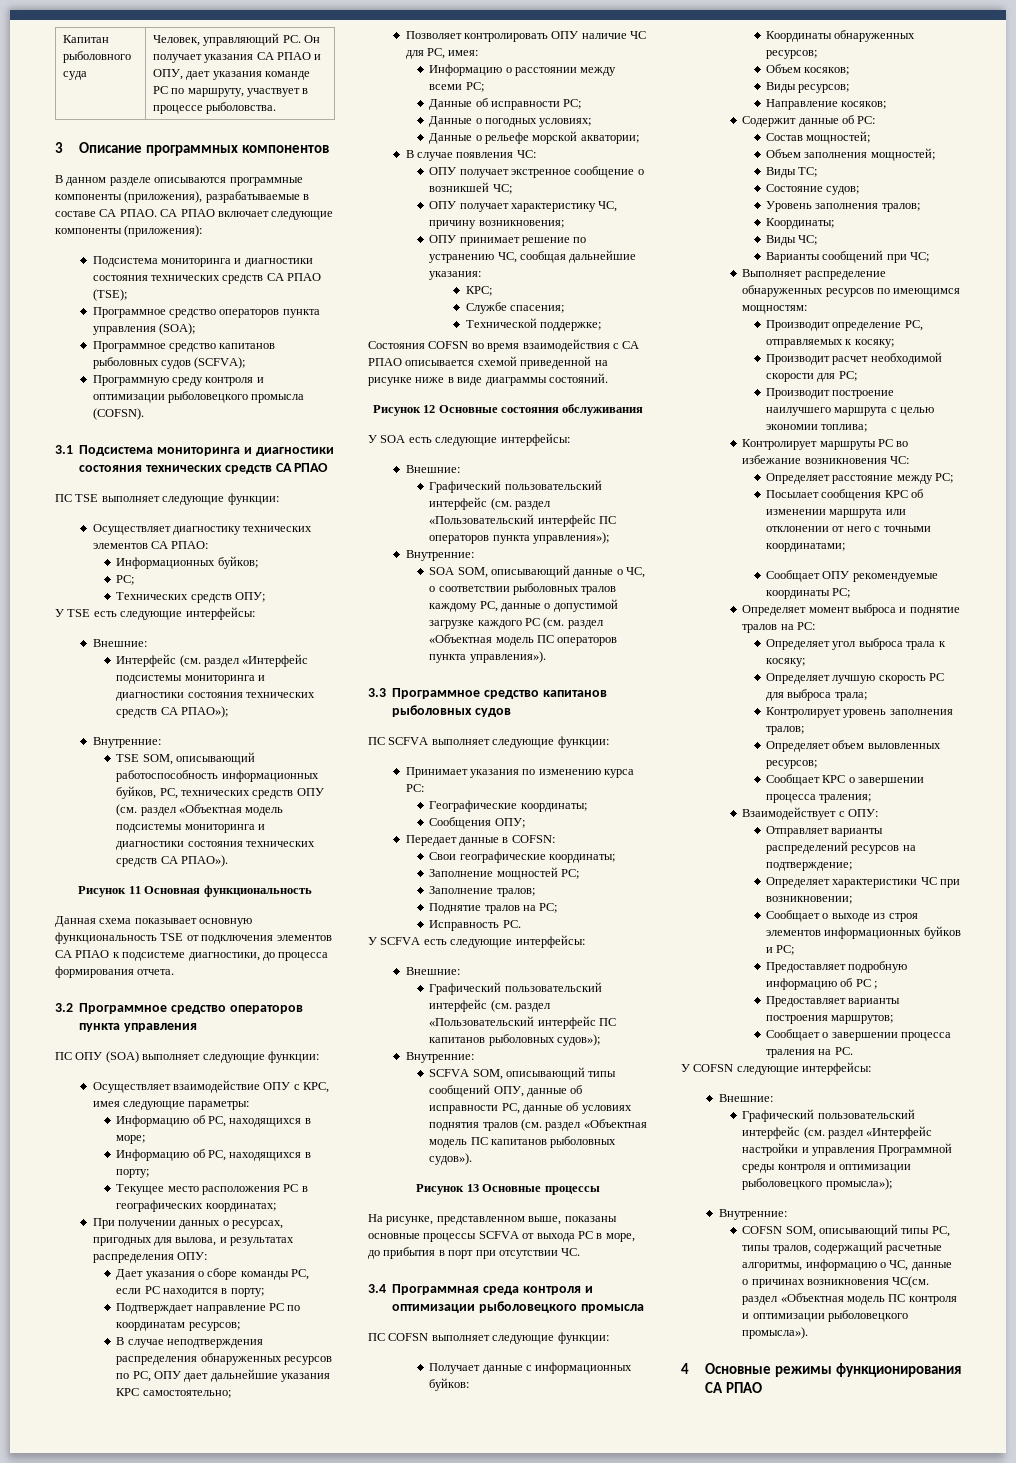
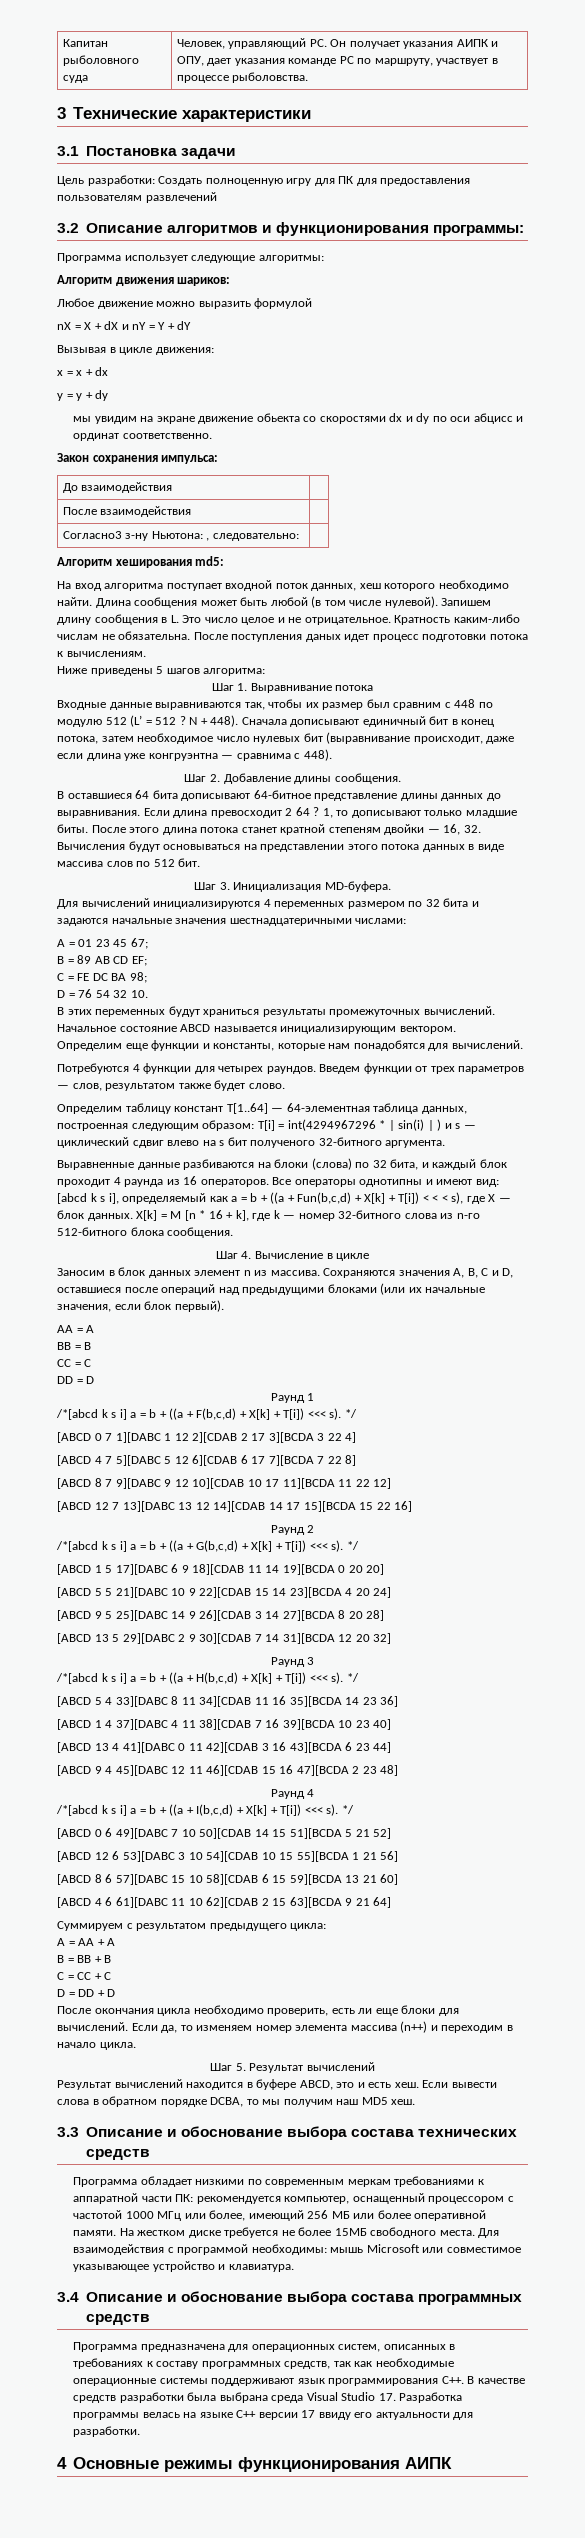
- Капитан рыболовного суда | Человек, управляющий РС. Он получает указания СА РПАО и ОПУ, дает указания команде РС по маршруту, участвует в процессе рыболовства.
+ Капитан рыболовного суда | Человек, управляющий РС. Он получает указания АИПК и ОПУ, дает указания команде РС по маршруту, участвует в процессе рыболовства.
- 3 Описание программных компонентов
- В данном разделе описываются программные компоненты (приложения), разрабатываемые в составе СА РПАО. СА РПАО включает следующие компоненты (приложения):
- Подсистема мониторинга и диагностики состояния технических средств СА РПАО (TSE);
- Программное средство операторов пункта управления (SOA);
- Программное средство капитанов рыболовных судов (SCFVA);
- Программную среду контроля и оптимизации рыболовецкого промысла (COFSN).
- 3.1 Подсистема мониторинга и диагностики состояния технических средств СА РПАО
- ПС TSE выполняет следующие функции:
- Осуществляет диагностику технических элементов СА РПАО:
- Информационных буйков;
- РС;
- Технических средств ОПУ;
- У TSE есть следующие интерфейсы:
- Внешние:
- Интерфейс (см. раздел «Интерфейс подсистемы мониторинга и диагностики состояния технических средств СА РПАО»);
- Внутренние:
- TSE SOM, описывающий работоспособность информационных буйков, РС, технических средств ОПУ (см. раздел «Объектная модель подсистемы мониторинга и диагностики состояния технических средств СА РПАО»).
- Рисунок 11 Основная функциональность
- Данная схема показывает основную функциональность TSE от подключения элементов СА РПАО к подсистеме диагностики, до процесса формирования отчета.
- 3.2 Программное средство операторов пункта управления
- ПС ОПУ (SOA) выполняет следующие функции:
- Осуществляет взаимодействие ОПУ с КРС, имея следующие параметры:
- Информацию об РС, находящихся в море;
- Информацию об РС, находящихся в порту;
- Текущее место расположения РС в географических координатах;
- При получении данных о ресурсах, пригодных для вылова, и результатах распределения ОПУ:
- Дает указания о сборе команды РС, если РС находится в порту;
- Подтверждает направление РС по координатам ресурсов;
- В случае неподтверждения распределения обнаруженных ресурсов по РС, ОПУ дает дальнейшие указания КРС самостоятельно;
- Позволяет контролировать ОПУ наличие ЧС для РС, имея:
- Информацию о расстоянии между всеми РС;
- Данные об исправности РС;
- Данные о погодных условиях;
- Данные о рельефе морской акватории;
- В случае появления ЧС:
- ОПУ получает экстренное сообщение о возникшей ЧС;
- ОПУ получает характеристику ЧС, причину возникновения;
- ОПУ принимает решение по устранению ЧС, сообщая дальнейшие указания:
- КРС;
- Службе спасения;
- Технической поддержке;
- Состояния COFSN во время взаимодействия с СА РПАО описывается схемой приведенной на рисунке ниже в виде диаграммы состояний.
- Рисунок 12 Основные состояния обслуживания
- У SOA есть следующие интерфейсы:
- Внешние:
- Графический пользовательский интерфейс (см. раздел «Пользовательский интерфейс ПС операторов пункта управления»);
- Внутренние:
- SOA SOM, описывающий данные о ЧС, о соответствии рыболовных тралов каждому РС, данные о допустимой загрузке каждого РС (см. раздел «Объектная модель ПС операторов пункта управления»).
- 3.3 Программное средство капитанов рыболовных судов
- ПС SCFVA выполняет следующие функции:
- Принимает указания по изменению курса РС:
- Географические координаты;
- Сообщения ОПУ;
- Передает данные в COFSN:
- Свои географические координаты;
- Заполнение мощностей РС;
- Заполнение тралов;
- Поднятие тралов на РС;
- Исправность РС.
- У SCFVA есть следующие интерфейсы:
- Внешние:
- Графический пользовательский интерфейс (см. раздел «Пользовательский интерфейс ПС капитанов рыболовных судов»);
- Внутренние:
- SCFVA SOM, описывающий типы сообщений ОПУ, данные об исправности РС, данные об условиях поднятия тралов (см. раздел «Объектная модель ПС капитанов рыболовных судов»).
- Рисунок 13 Основные процессы
- На рисунке, представленном выше, показаны основные процессы SCFVA от выхода РС в море, до прибытия в порт при отсутствии ЧС.
- 3.4 Программная среда контроля и оптимизации рыболовецкого промысла
- ПС COFSN выполняет следующие функции:
- Получает данные с информационных буйков:
- Координаты обнаруженных ресурсов;
- Объем косяков;
- Виды ресурсов;
- Направление косяков;
- Содержит данные об РС:
- Состав мощностей;
- Объем заполнения мощностей;
- Виды ТС;
- Состояние судов;
- Уровень заполнения тралов;
- Координаты;
- Виды ЧС;
- Варианты сообщений при ЧС;
- Выполняет распределение обнаруженных ресурсов по имеющимся мощностям:
- Производит определение РС, отправляемых к косяку;
- Производит расчет необходимой скорости для РС;
- Производит построение наилучшего маршрута с целью экономии топлива;
- Контролирует маршруты РС во избежание возникновения ЧС:
- Определяет расстояние между РС;
- Посылает сообщения КРС об изменении маршрута или отклонении от него с точными координатами;
- Сообщает ОПУ рекомендуемые координаты РС;
- Определяет момент выброса и поднятие тралов на РС:
- Определяет угол выброса трала к косяку;
- Определяет лучшую скорость РС для выброса трала;
- Контролирует уровень заполнения тралов;
- Определяет объем выловленных ресурсов;
- Сообщает КРС о завершении процесса траления;
- Взаимодействует с ОПУ:
- Отправляет варианты распределений ресурсов на подтверждение;
- Определяет характеристики ЧС при возникновении;
- Сообщает о выходе из строя элементов информационных буйков и РС;
- Предоставляет подробную информацию об РС ;
- Предоставляет варианты построения маршрутов;
- Сообщает о завершении процесса траления на РС.
- У COFSN следующие интерфейсы:
- Внешние:
- Графический пользовательский интерфейс (см. раздел «Интерфейс настройки и управления Программной среды контроля и оптимизации рыболовецкого промысла»);
- Внутренние:
- COFSN SOM, описывающий типы РС, типы тралов, содержащий расчетные алгоритмы, информацию о ЧС, данные о причинах возникновения ЧС(см. раздел «Объектная модель ПС контроля и оптимизации рыболовецкого промысла»).
+ 3 Технические характеристики
+ 3.1 Постановка задачи
+ Цель разработки: Создать полноценную игру для ПК для предоставления пользователям развлечений
+ 3.2 Описание алгоритмов и функционирования программы:
+ Программа использует следующие алгоритмы:
+ Алгоритм движения шариков:
+ Любое движение можно выразить формулой
+ nX = X + dX и nY = Y + dY
+ Вызывая в цикле движения:
+ x = x + dx
+ y = y + dy
+ мы увидим на экране движение обьекта со скоростями dx и dy по оси абцисс и ординат соответственно.
+ Закон сохранения импульса:
+ До взаимодействия |
+ После взаимодействия |
+ Согласно3 з-ну Ньютона: , следовательно: |
+ Алгоритм хеширования md5:
+ На вход алгоритма поступает входной поток данных, хеш которого необходимо найти. Длина сообщения может быть любой (в том числе нулевой). Запишем длину сообщения в L. Это число целое и не отрицательное. Кратность каким-либо числам не обязательна. После поступления даных идет процесс подготовки потока к вычислениям.
+ Ниже приведены 5 шагов алгоритма:
+ Шаг 1. Выравнивание потока
+ Входные данные выравниваются так, чтобы их размер был сравним с 448 по модулю 512 (L’ = 512 ? N + 448). Сначала дописывают единичный бит в конец потока, затем необходимое число нулевых бит (выравнивание происходит, даже если длина уже конгруэнтна — сравнима с 448).
+ Шаг 2. Добавление длины сообщения.
+ В оставшиеся 64 бита дописывают 64-битное представление длины данных до выравнивания. Если длина превосходит 2 64 ? 1, то дописывают только младшие биты. После этого длина потока станет кратной степеням двойки — 16, 32. Вычисления будут основываться на представлении этого потока данных в виде массива слов по 512 бит.
+ Шаг 3. Инициализация MD-буфера.
+ Для вычислений инициализируются 4 переменных размером по 32 бита и задаются начальные значения шестнадцатеричными числами:
+ А = 01 23 45 67;
+ В = 89 AB CD EF;
+ С = FE DC BA 98;
+ D = 76 54 32 10.
+ В этих переменных будут храниться результаты промежуточных вычислений. Начальное состояние ABCD называется инициализирующим вектором.
+ Определим еще функции и константы, которые нам понадобятся для вычислений.
+ Потребуются 4 функции для четырех раундов. Введем функции от трех параметров — слов, результатом также будет слово.
+ Определим таблицу констант T[1..64] — 64-элементная таблица данных, построенная следующим образом: T[i] = int(4294967296 * | sin(i) | ) и s — циклический сдвиг влево на s бит полученого 32-битного аргумента.
+ Выравненные данные разбиваются на блоки (слова) по 32 бита, и каждый блок проходит 4 раунда из 16 операторов. Все операторы однотипны и имеют вид: [abcd k s i], определяемый как a = b + ((a + Fun(b,c,d) + X[k] + T[i]) < < < s), где X — блок данных. X[k] = M [n * 16 + k], где k — номер 32-битного слова из n-го 512-битного блока сообщения.
+ Шаг 4. Вычисление в цикле
+ Заносим в блок данных элемент n из массива. Сохраняются значения A, B, C и D, оставшиеся после операций над предыдущими блоками (или их начальные значения, если блок первый).
+ AA = A
+ BB = B
+ CC = C
+ DD = D
+ Раунд 1
+ /*[abcd k s i] a = b + ((a + F(b,c,d) + X[k] + T[i]) <<< s). */
+ [ABCD 0 7 1][DABC 1 12 2][CDAB 2 17 3][BCDA 3 22 4]
+ [ABCD 4 7 5][DABC 5 12 6][CDAB 6 17 7][BCDA 7 22 8]
+ [ABCD 8 7 9][DABC 9 12 10][CDAB 10 17 11][BCDA 11 22 12]
+ [ABCD 12 7 13][DABC 13 12 14][CDAB 14 17 15][BCDA 15 22 16]
+ Раунд 2
+ /*[abcd k s i] a = b + ((a + G(b,c,d) + X[k] + T[i]) <<< s). */
+ [ABCD 1 5 17][DABC 6 9 18][CDAB 11 14 19][BCDA 0 20 20]
+ [ABCD 5 5 21][DABC 10 9 22][CDAB 15 14 23][BCDA 4 20 24]
+ [ABCD 9 5 25][DABC 14 9 26][CDAB 3 14 27][BCDA 8 20 28]
+ [ABCD 13 5 29][DABC 2 9 30][CDAB 7 14 31][BCDA 12 20 32]
+ Раунд 3
+ /*[abcd k s i] a = b + ((a + H(b,c,d) + X[k] + T[i]) <<< s). */
+ [ABCD 5 4 33][DABC 8 11 34][CDAB 11 16 35][BCDA 14 23 36]
+ [ABCD 1 4 37][DABC 4 11 38][CDAB 7 16 39][BCDA 10 23 40]
+ [ABCD 13 4 41][DABC 0 11 42][CDAB 3 16 43][BCDA 6 23 44]
+ [ABCD 9 4 45][DABC 12 11 46][CDAB 15 16 47][BCDA 2 23 48]
+ Раунд 4
+ /*[abcd k s i] a = b + ((a + I(b,c,d) + X[k] + T[i]) <<< s). */
+ [ABCD 0 6 49][DABC 7 10 50][CDAB 14 15 51][BCDA 5 21 52]
+ [ABCD 12 6 53][DABC 3 10 54][CDAB 10 15 55][BCDA 1 21 56]
+ [ABCD 8 6 57][DABC 15 10 58][CDAB 6 15 59][BCDA 13 21 60]
+ [ABCD 4 6 61][DABC 11 10 62][CDAB 2 15 63][BCDA 9 21 64]
+ Суммируем с результатом предыдущего цикла:
+ A = AA + A
+ B = BB + B
+ C = CC + C
+ D = DD + D
+ После окончания цикла необходимо проверить, есть ли еще блоки для вычислений. Если да, то изменяем номер элемента массива (n++) и переходим в начало цикла.
+ Шаг 5. Результат вычислений
+ Результат вычислений находится в буфере ABCD, это и есть хеш. Если вывести слова в обратном порядке DCBA, то мы получим наш MD5 хеш.
+ 3.3 Описание и обоснование выбора состава технических средств
+ Программа обладает низкими по современным меркам требованиями к аппаратной части ПК: рекомендуется компьютер, оснащенный процессором с частотой 1000 МГц или более, имеющий 256 МБ или более оперативной памяти. На жестком диске требуется не более 15МБ свободного места. Для взаимодействия с программой необходимы: мышь Microsoft или совместимое указывающее устройство и клавиатура.
+ 3.4 Описание и обоснование выбора состава программных средств
+ Программа предназначена для операционных систем, описанных в требованиях к составу программных средств, так как необходимые операционные системы поддерживают язык программирования C++. В качестве средств разработки была выбрана среда Visual Studio 17. Разработка программы велась на языке C++ версии 17 ввиду его актуальности для разработки.
- 4 Основные режимы функционирования СА РПАО
+ 4 Основные режимы функционирования АИПК

